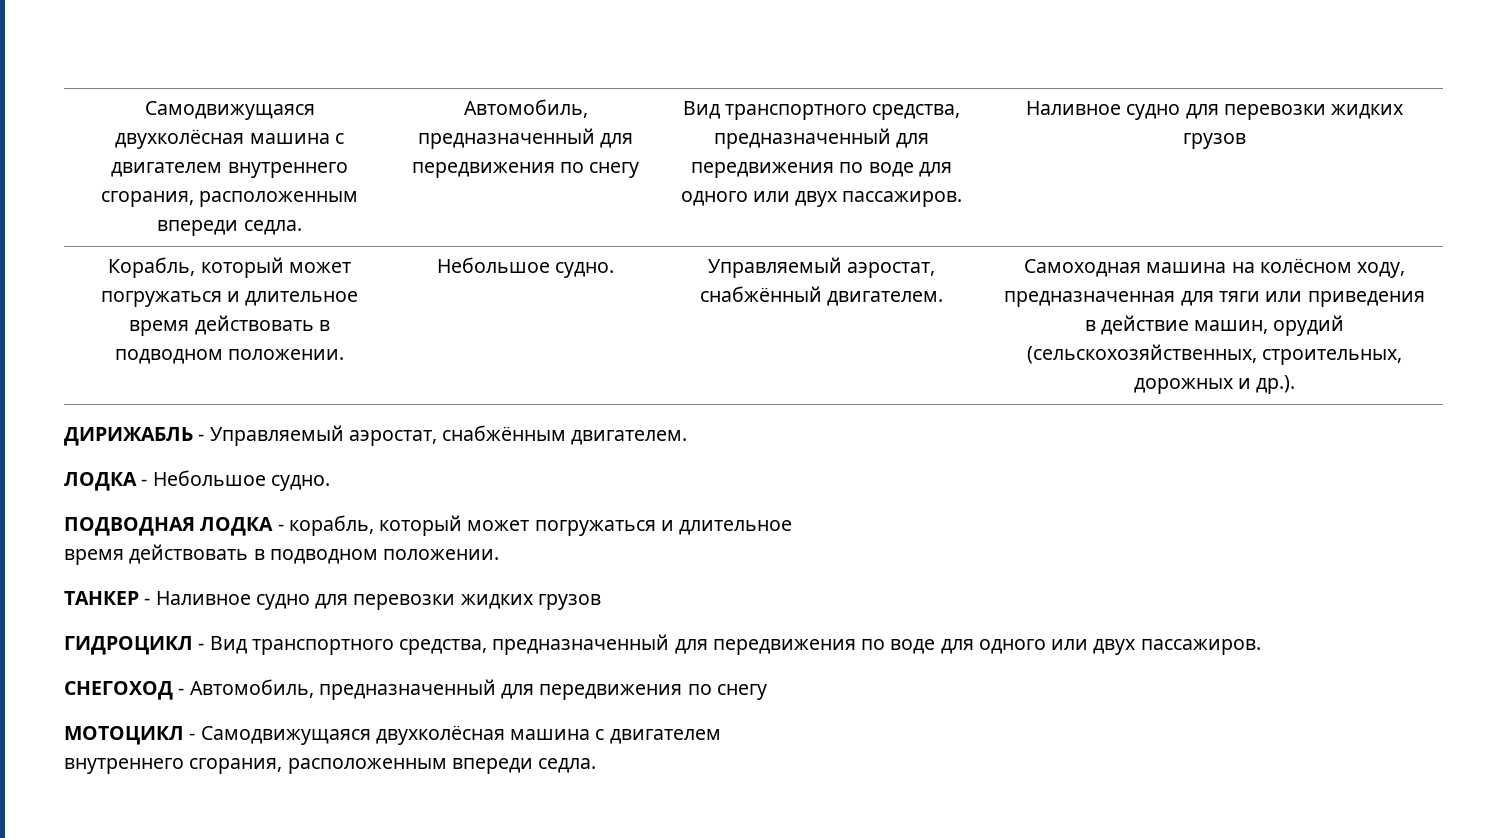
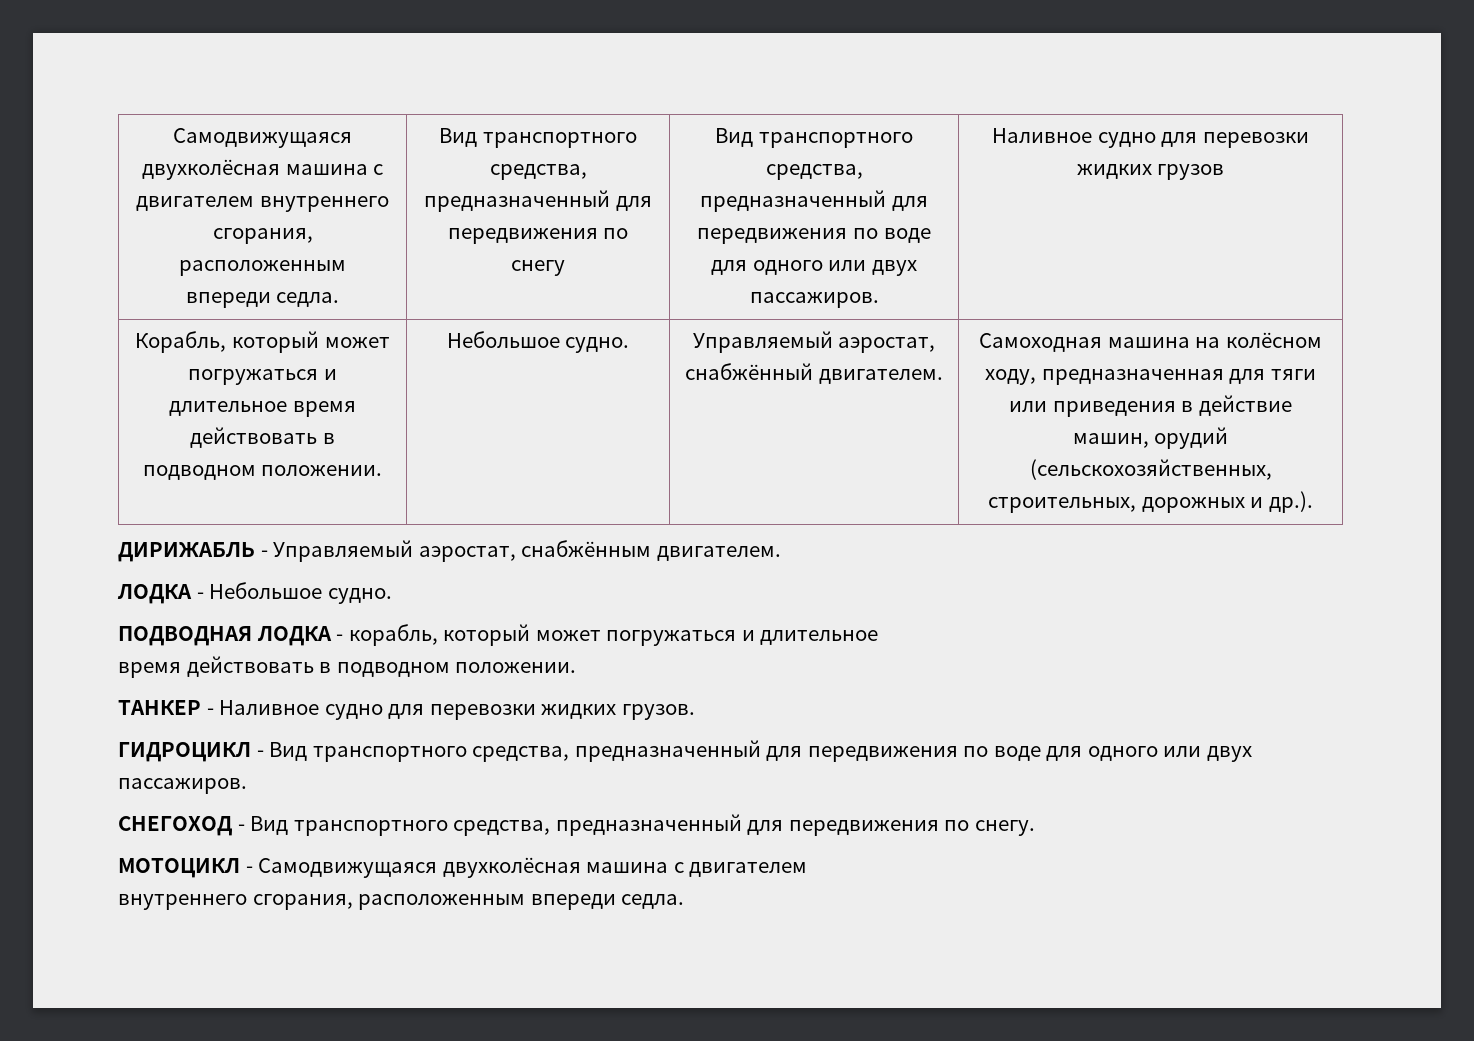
- Самодвижущаяся двухколёсная машина с двигателем внутреннего сгорания, расположенным впереди седла. | Автомобиль, предназначенный для передвижения по снегу | Вид транспортного средства, предназначенный для передвижения по воде для одного или двух пассажиров. | Наливное судно для перевозки жидких грузов
+ Самодвижущаяся двухколёсная машина с двигателем внутреннего сгорания, расположенным впереди седла. | Вид транспортного средства, предназначенный для передвижения по снегу | Вид транспортного средства, предназначенный для передвижения по воде для одного или двух пассажиров. | Наливное судно для перевозки жидких грузов
- ТАНКЕР - Наливное судно для перевозки жидких грузов
+ ТАНКЕР - Наливное судно для перевозки жидких грузов.
- СНЕГОХОД - Автомобиль, предназначенный для передвижения по снегу
+ СНЕГОХОД - Вид транспортного средства, предназначенный для передвижения по снегу.

